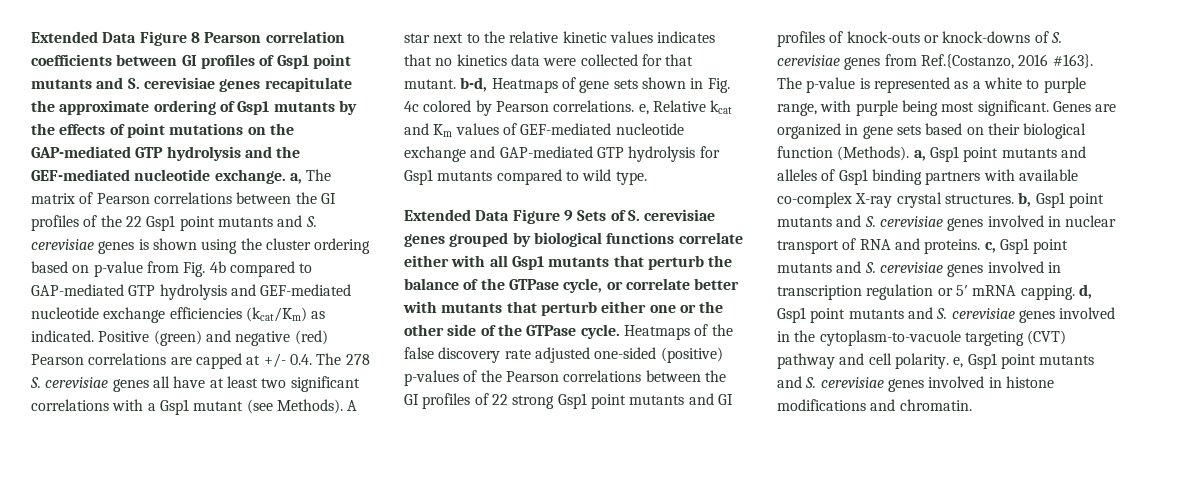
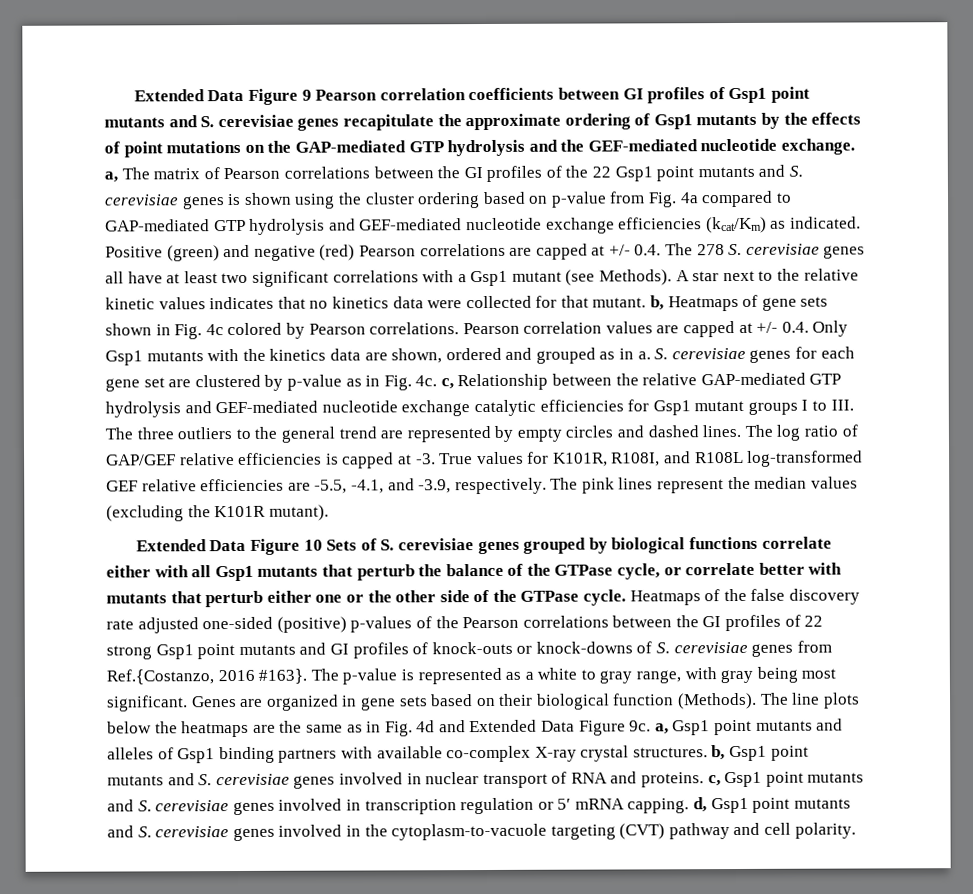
- Extended Data Figure 8 Pearson correlation coefficients between GI profiles of Gsp1 point mutants and S. cerevisiae genes recapitulate the approximate ordering of Gsp1 mutants by the effects of point mutations on the GAP-mediated GTP hydrolysis and the GEF-mediated nucleotide exchange. a, The matrix of Pearson correlations between the GI profiles of the 22 Gsp1 point mutants and S. cerevisiae genes is shown using the cluster ordering based on p-value from Fig. 4b compared to GAP-mediated GTP hydrolysis and GEF-mediated nucleotide exchange efficiencies (kcat/Km) as indicated.
+ Extended Data Figure 9 Pearson correlation coefficients between GI profiles of Gsp1 point mutants and S. cerevisiae genes recapitulate the approximate ordering of Gsp1 mutants by the effects of point mutations on the GAP-mediated GTP hydrolysis and the GEF-mediated nucleotide exchange. a, The matrix of Pearson correlations between the GI profiles of the 22 Gsp1 point mutants and S. cerevisiae genes is shown using the cluster ordering based on p-value from Fig. 4a compared to GAP-mediated GTP hydrolysis and GEF-mediated nucleotide exchange efficiencies (kcat/Km) as indicated.
- A star next to the relative kinetic values indicates that no kinetics data were collected for that mutant. b-d, Heatmaps of gene sets shown in Fig. 4c colored by Pearson correlations. e, Relative kcat and Km values of GEF-mediated nucleotide exchange and GAP-mediated GTP hydrolysis for Gsp1 mutants compared to wild type.
- Extended Data Figure 9 Sets of S. cerevisiae genes grouped by biological functions correlate either with all Gsp1 mutants that perturb the balance of the GTPase cycle, or correlate better with mutants that perturb either one or the other side of the GTPase cycle.
+ A star next to the relative kinetic values indicates that no kinetics data were collected for that mutant. b, Heatmaps of gene sets shown in Fig. 4c colored by Pearson correlations. Pearson correlation values are capped at +/- 0.4. Only Gsp1 mutants with the kinetics data are shown, ordered and grouped as in a. S. cerevisiae genes for each gene set are clustered by p-value as in Fig. 4c. c, Relationship between the relative GAP-mediated GTP hydrolysis and GEF-mediated nucleotide exchange catalytic efficiencies for Gsp1 mutant groups I to III. The three outliers to the general trend are represented by empty circles and dashed lines. The log ratio of GAP/GEF relative efficiencies is capped at -3. True values for K101R, R108I, and R108L log-transformed GEF relative efficiencies are -5.5, -4.1, and -3.9, respectively. The pink lines represent the median values (excluding the K101R mutant).
+ Extended Data Figure 10 Sets of S. cerevisiae genes grouped by biological functions correlate either with all Gsp1 mutants that perturb the balance of the GTPase cycle, or correlate better with mutants that perturb either one or the other side of the GTPase cycle.
- The p-value is represented as a white to purple range, with purple being most significant.
+ The p-value is represented as a white to gray range, with gray being most significant.
- Genes are organized in gene sets based on their biological function (Methods). a, Gsp1 point mutants and alleles of Gsp1 binding partners with available co-complex X-ray crystal structures. b, Gsp1 point mutants and S. cerevisiae genes involved in nuclear transport of RNA and proteins. c, Gsp1 point mutants and S. cerevisiae genes involved in transcription regulation or 5′ mRNA capping. d, Gsp1 point mutants and S. cerevisiae genes involved in the cytoplasm-to-vacuole targeting (CVT) pathway and cell polarity. e, Gsp1 point mutants and S. cerevisiae genes involved in histone modifications and chromatin.
+ Genes are organized in gene sets based on their biological function (Methods). The line plots below the heatmaps are the same as in Fig. 4d and Extended Data Figure 9c. a, Gsp1 point mutants and alleles of Gsp1 binding partners with available co-complex X-ray crystal structures. b, Gsp1 point mutants and S. cerevisiae genes involved in nuclear transport of RNA and proteins. c, Gsp1 point mutants and S. cerevisiae genes involved in transcription regulation or 5′ mRNA capping. d, Gsp1 point mutants and S. cerevisiae genes involved in the cytoplasm-to-vacuole targeting (CVT) pathway and cell polarity.

